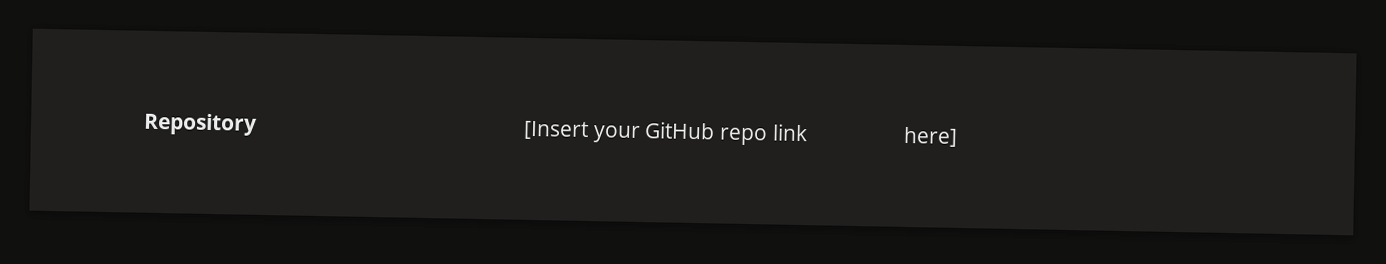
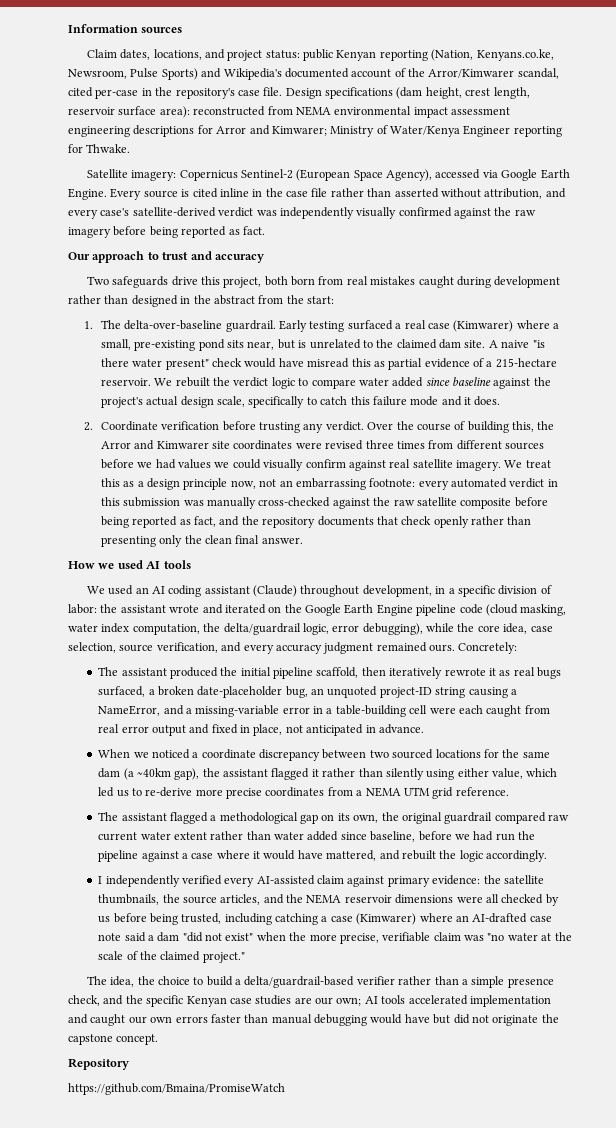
+ Information sources
+ Claim dates, locations, and project status: public Kenyan reporting (Nation, Kenyans.co.ke, Newsroom, Pulse Sports) and Wikipedia's documented account of the Arror/Kimwarer scandal, cited per-case in the repository's case file. Design specifications (dam height, crest length, reservoir surface area): reconstructed from NEMA environmental impact assessment engineering descriptions for Arror and Kimwarer; Ministry of Water/Kenya Engineer reporting for Thwake.
+ Satellite imagery: Copernicus Sentinel-2 (European Space Agency), accessed via Google Earth Engine. Every source is cited inline in the case file rather than asserted without attribution, and every case's satellite-derived verdict was independently visually confirmed against the raw imagery before being reported as fact.
+ Our approach to trust and accuracy
+ Two safeguards drive this project, both born from real mistakes caught during development rather than designed in the abstract from the start:
+ 1. The delta-over-baseline guardrail. Early testing surfaced a real case (Kimwarer) where a small, pre-existing pond sits near, but is unrelated to the claimed dam site. A naive "is there water present" check would have misread this as partial evidence of a 215-hectare reservoir. We rebuilt the verdict logic to compare water added since baseline against the project's actual design scale, specifically to catch this failure mode and it does.
+ 2. Coordinate verification before trusting any verdict. Over the course of building this, the Arror and Kimwarer site coordinates were revised three times from different sources before we had values we could visually confirm against real satellite imagery. We treat this as a design principle now, not an embarrassing footnote: every automated verdict in this submission was manually cross-checked against the raw satellite composite before being reported as fact, and the repository documents that check openly rather than presenting only the clean final answer.
+ How we used AI tools
+ We used an AI coding assistant (Claude) throughout development, in a specific division of labor: the assistant wrote and iterated on the Google Earth Engine pipeline code (cloud masking, water index computation, the delta/guardrail logic, error debugging), while the core idea, case selection, source verification, and every accuracy judgment remained ours. Concretely:
+ The assistant produced the initial pipeline scaffold, then iteratively rewrote it as real bugs surfaced, a broken date-placeholder bug, an unquoted project-ID string causing a NameError, and a missing-variable error in a table-building cell were each caught from real error output and fixed in place, not anticipated in advance.
+ When we noticed a coordinate discrepancy between two sourced locations for the same dam (a ~40km gap), the assistant flagged it rather than silently using either value, which led us to re-derive more precise coordinates from a NEMA UTM grid reference.
+ The assistant flagged a methodological gap on its own, the original guardrail compared raw current water extent rather than water added since baseline, before we had run the pipeline against a case where it would have mattered, and rebuilt the logic accordingly.
+ I independently verified every AI-assisted claim against primary evidence: the satellite thumbnails, the source articles, and the NEMA reservoir dimensions were all checked by us before being trusted, including catching a case (Kimwarer) where an AI-drafted case note said a dam "did not exist" when the more precise, verifiable claim was "no water at the scale of the claimed project."
+ The idea, the choice to build a delta/guardrail-based verifier rather than a simple presence check, and the specific Kenyan case studies are our own; AI tools accelerated implementation and caught our own errors faster than manual debugging would have but did not originate the capstone concept.
  Repository
- [Insert your GitHub repo link here]
+ https://github.com/Bmaina/PromiseWatch

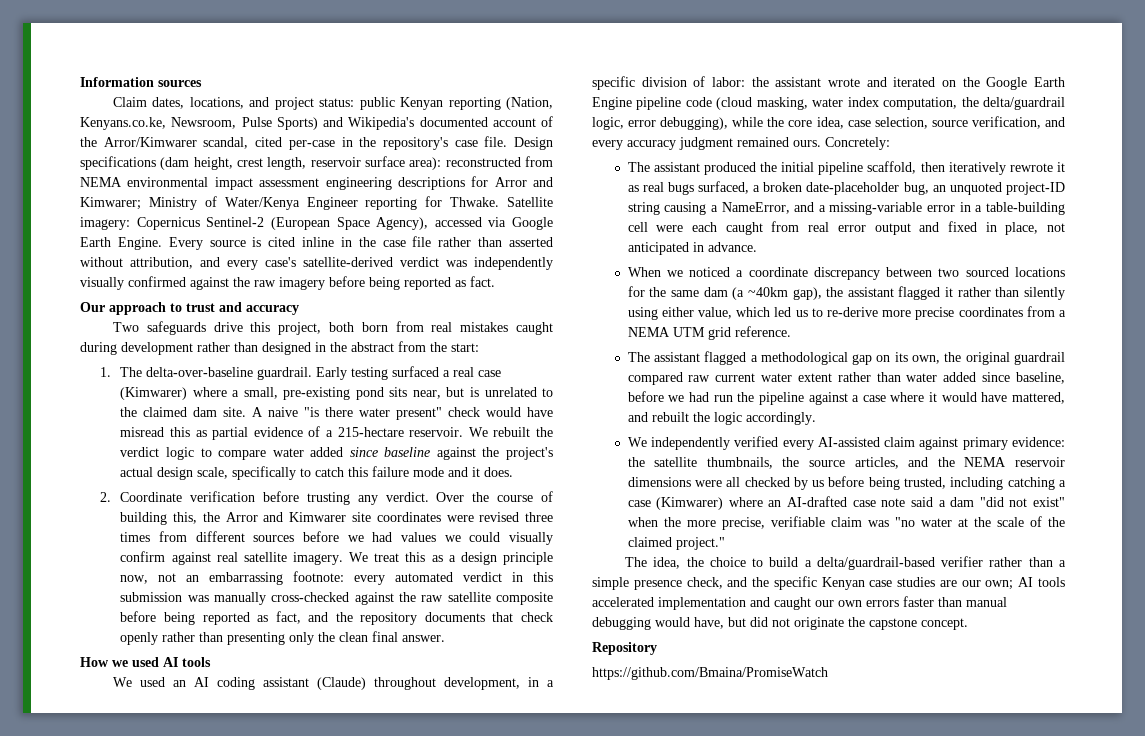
- Design specifications (dam height, crest length, reservoir surface area): reconstructed from NEMA environmental impact assessment engineering descriptions for Arror and Kimwarer; Ministry of Water/Kenya Engineer reporting for Thwake.
- Satellite imagery: Copernicus Sentinel-2 (European Space Agency), accessed via Google Earth Engine.
+ Design specifications (dam height, crest length, reservoir surface area): reconstructed from NEMA environmental impact assessment engineering descriptions for Arror and Kimwarer; Ministry of Water/Kenya Engineer reporting for Thwake. Satellite imagery: Copernicus Sentinel-2 (European Space Agency), accessed via Google Earth Engine.
- I independently verified every AI-assisted claim against primary evidence: the satellite thumbnails, the source articles, and the NEMA reservoir dimensions were all checked by us before being trusted, including catching a case (Kimwarer) where an AI-drafted case note said a dam "did not exist" when the more precise, verifiable claim was "no water at the scale of the claimed project."
+ We independently verified every AI-assisted claim against primary evidence: the satellite thumbnails, the source articles, and the NEMA reservoir dimensions were all checked by us before being trusted, including catching a case (Kimwarer) where an AI-drafted case note said a dam "did not exist" when the more precise, verifiable claim was "no water at the scale of the claimed project."
- The idea, the choice to build a delta/guardrail-based verifier rather than a simple presence check, and the specific Kenyan case studies are our own; AI tools accelerated implementation and caught our own errors faster than manual debugging would have but did not originate the capstone concept.
+ The idea, the choice to build a delta/guardrail-based verifier rather than a simple presence check, and the specific Kenyan case studies are our own; AI tools accelerated implementation and caught our own errors faster than manual debugging would have, but did not originate the capstone concept.

